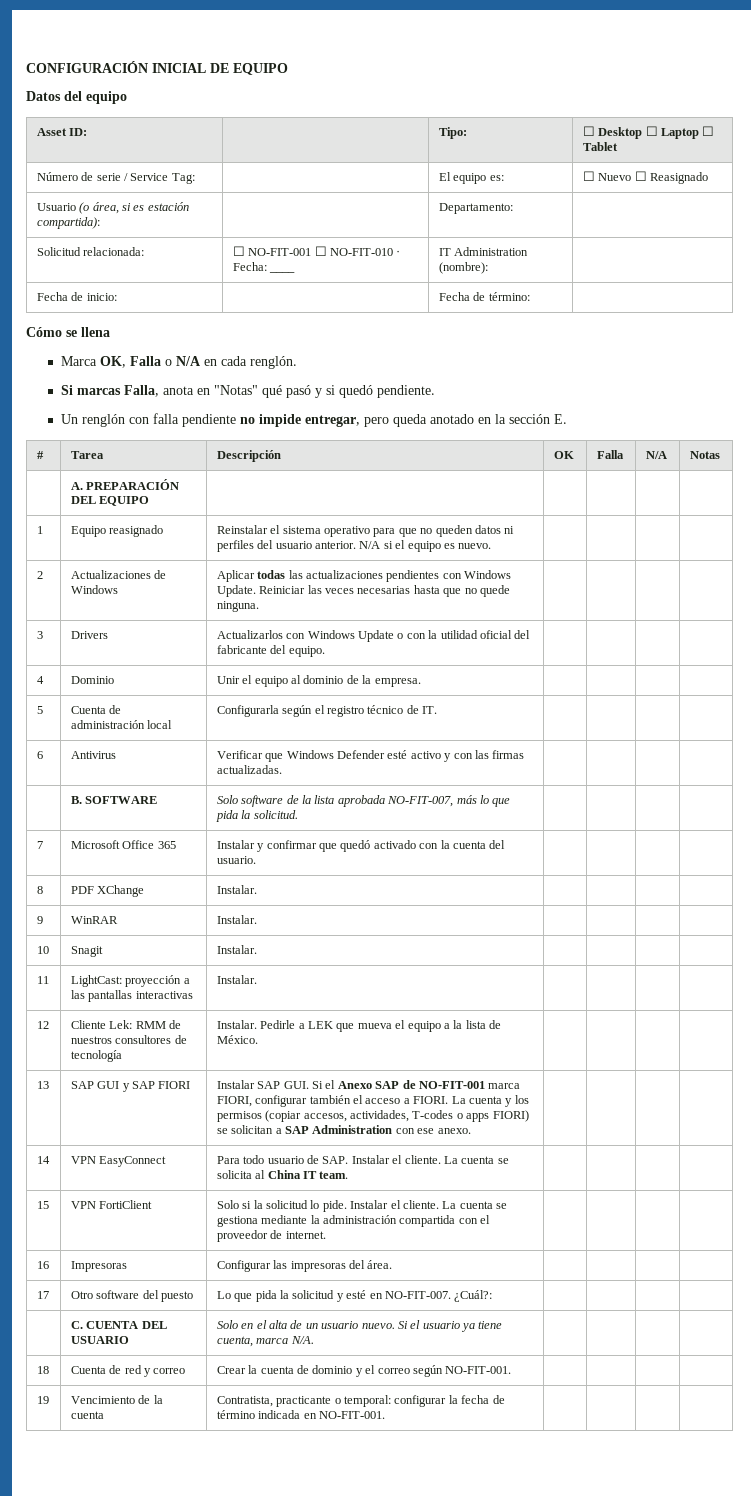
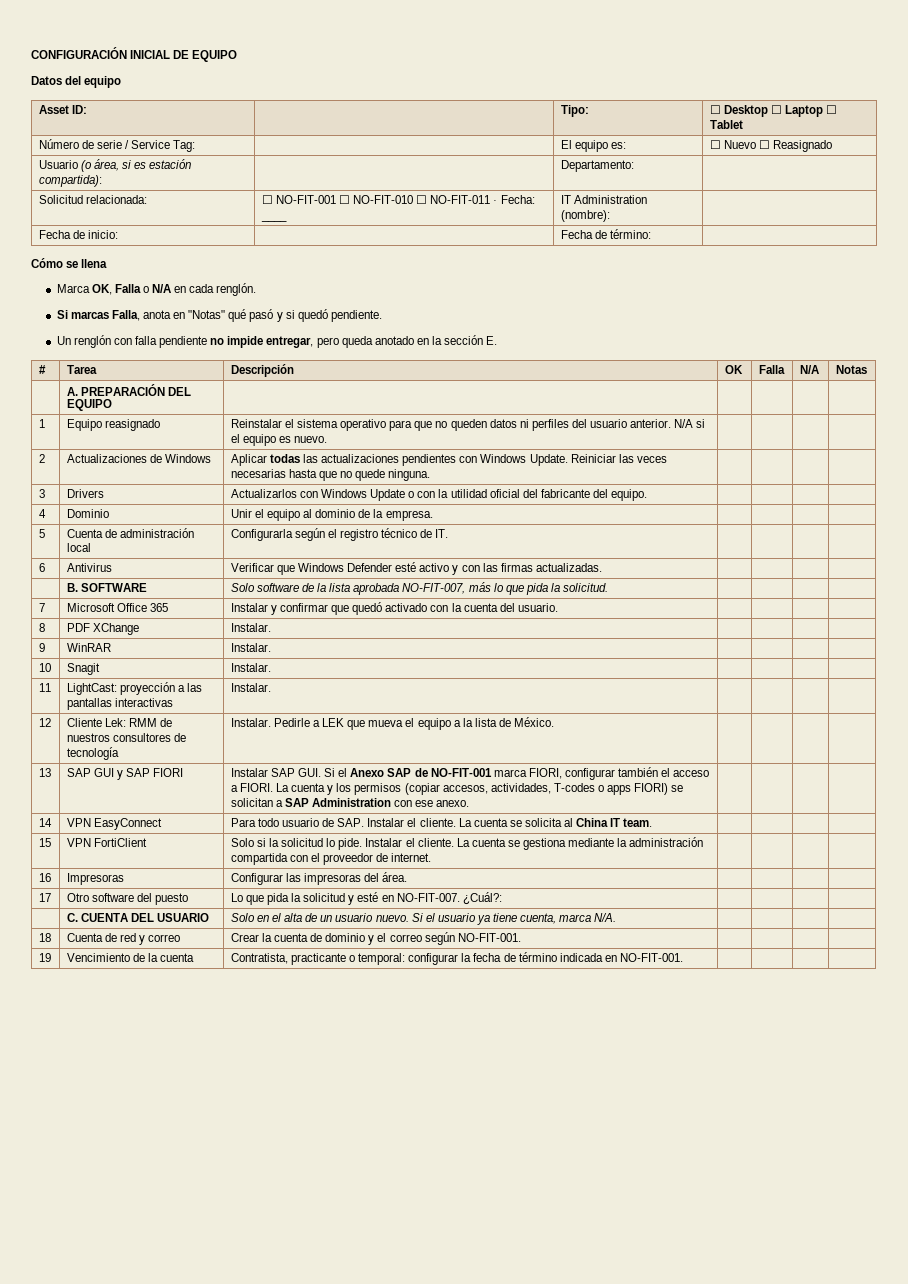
- Solicitud relacionada: | ☐ NO-FIT-001 ☐ NO-FIT-010 · Fecha: ____ | IT Administration (nombre): |
+ Solicitud relacionada: | ☐ NO-FIT-001 ☐ NO-FIT-010 ☐ NO-FIT-011 · Fecha: ____ | IT Administration (nombre): |

